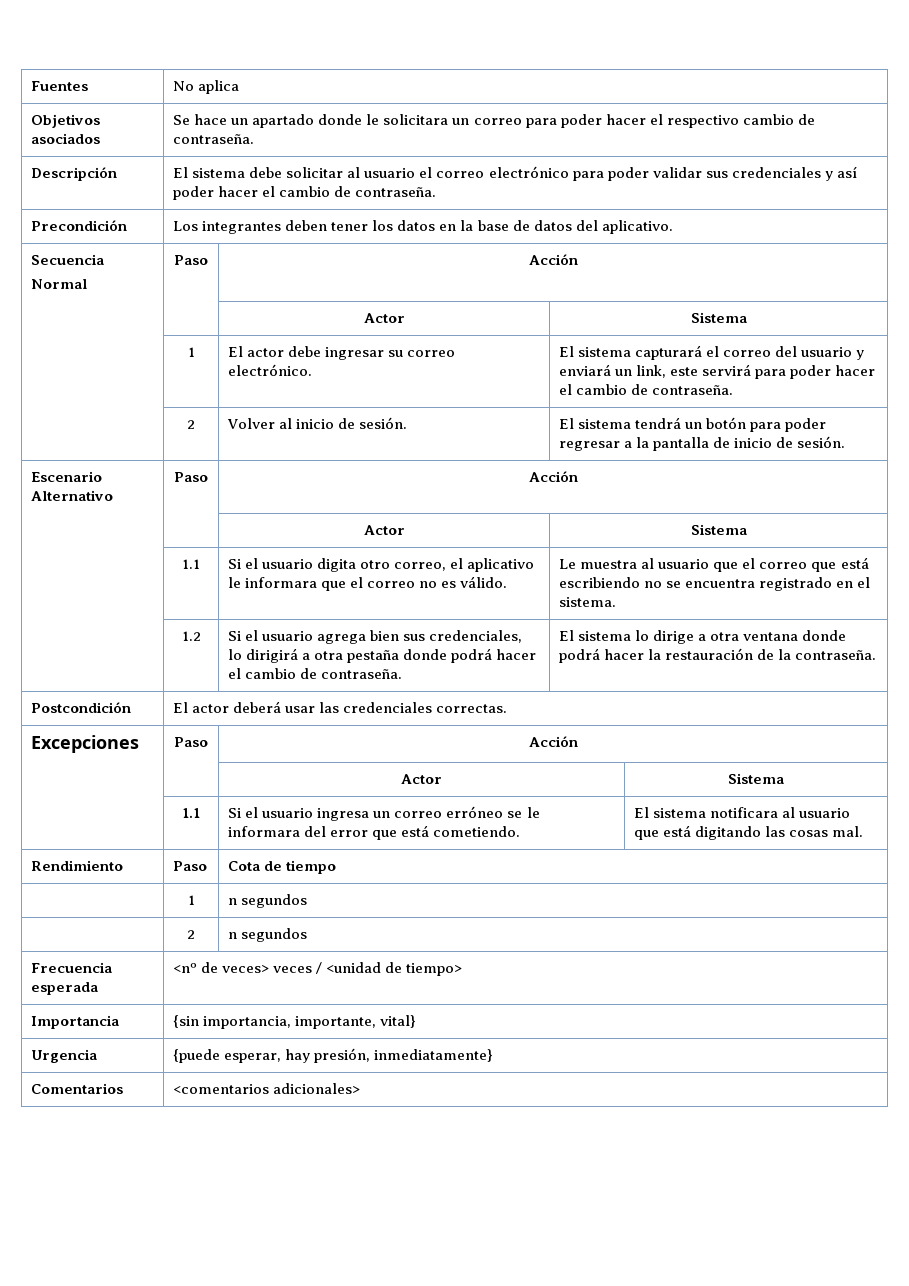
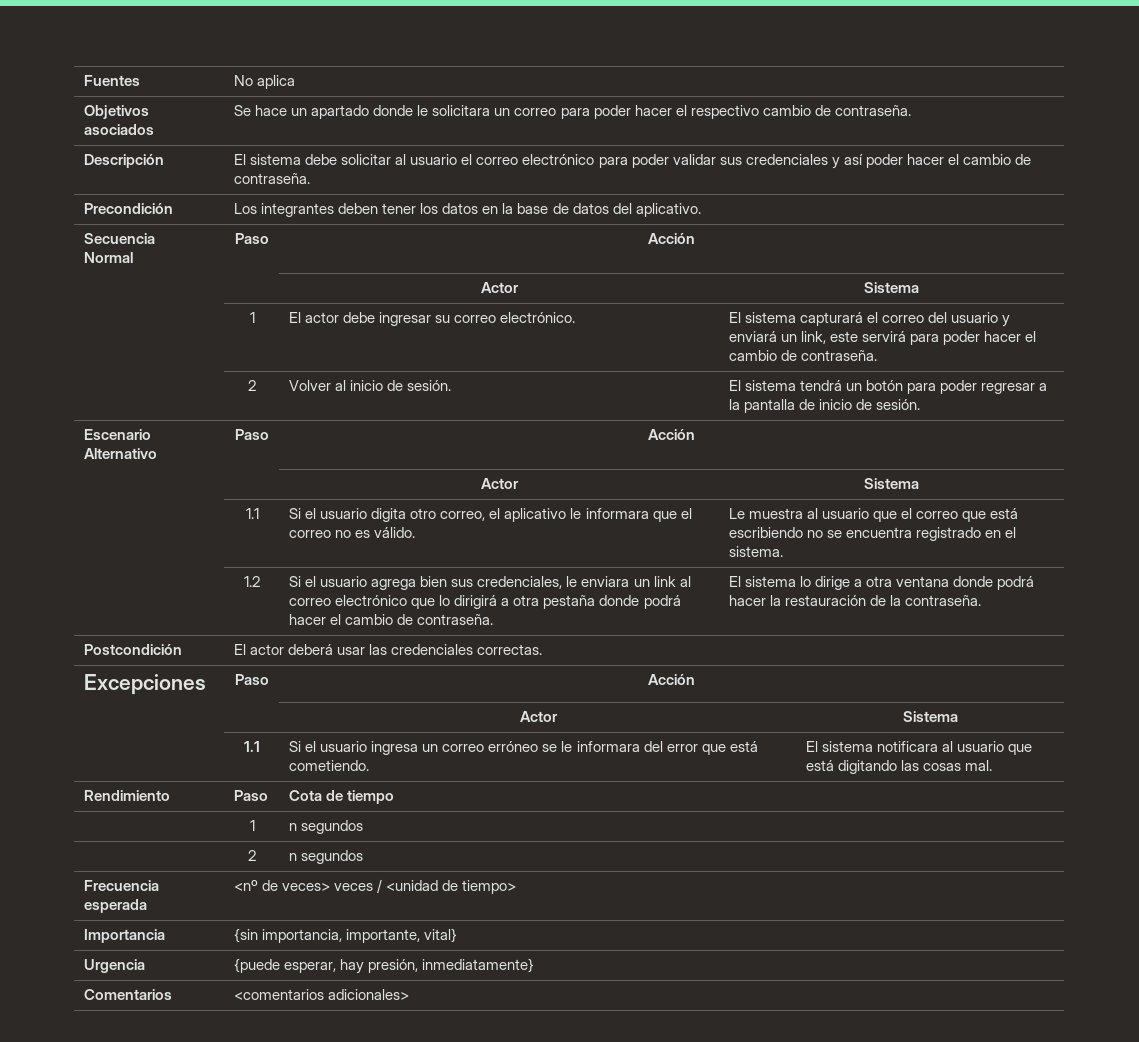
- Si el usuario agrega bien sus credenciales, lo dirigirá a otra pestaña donde podrá hacer el cambio de contraseña.
+ Si el usuario agrega bien sus credenciales, le enviara un link al correo electrónico que lo dirigirá a otra pestaña donde podrá hacer el cambio de contraseña.

